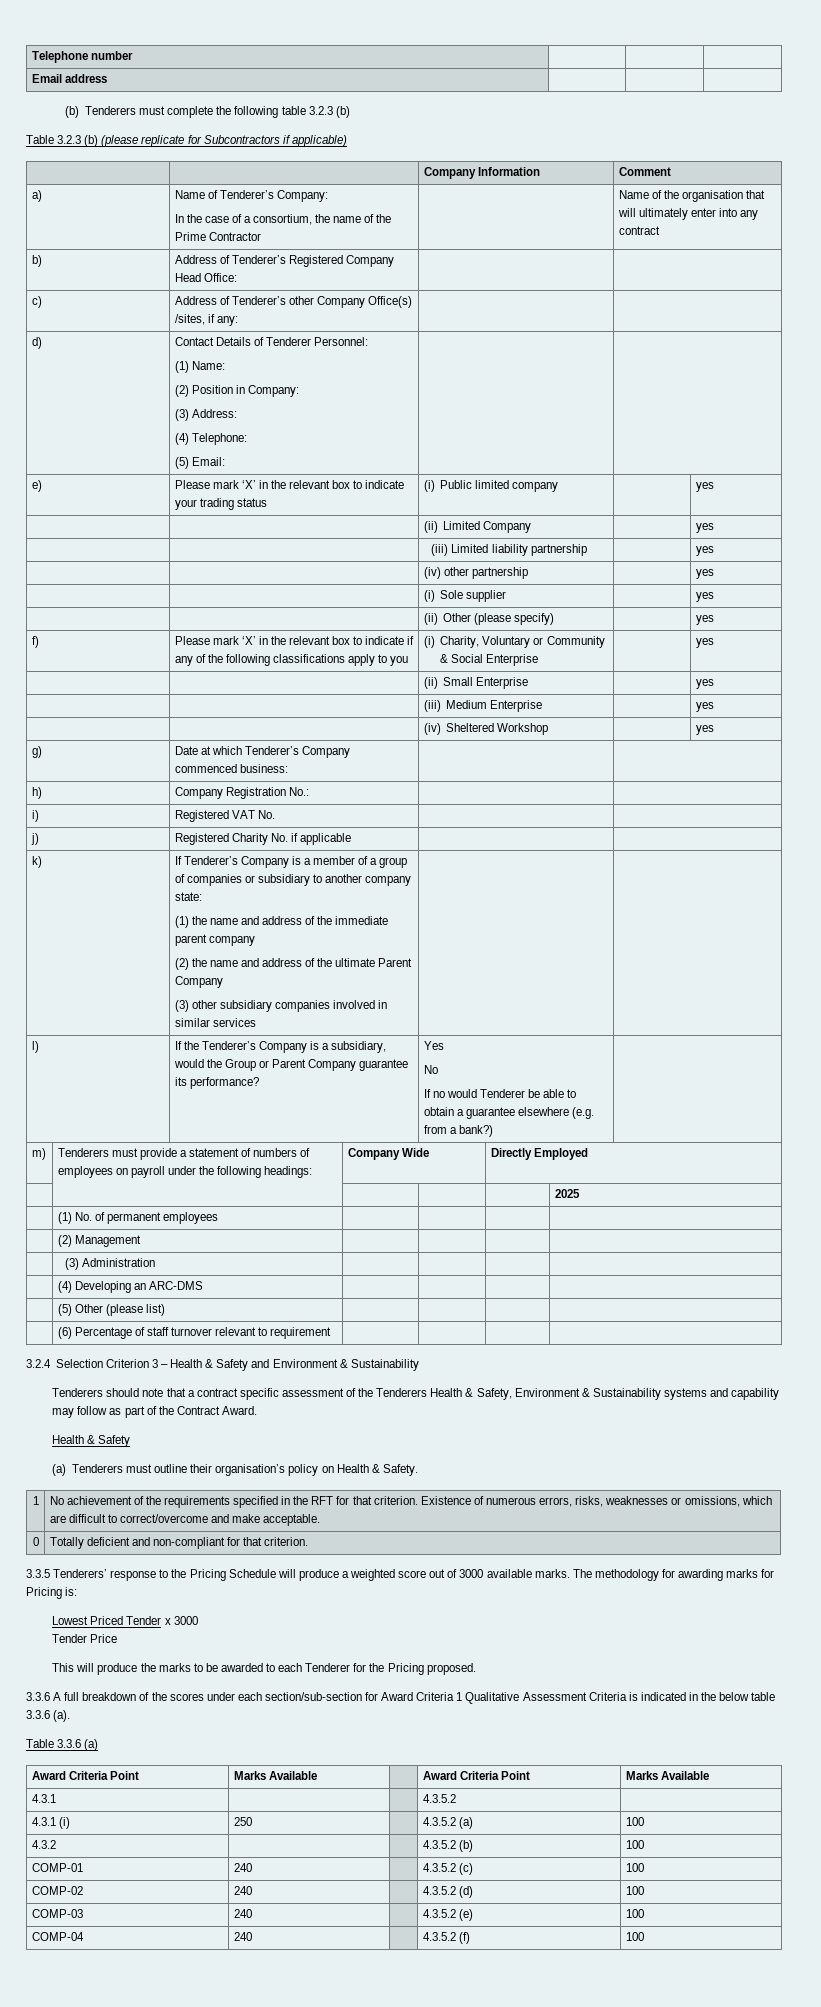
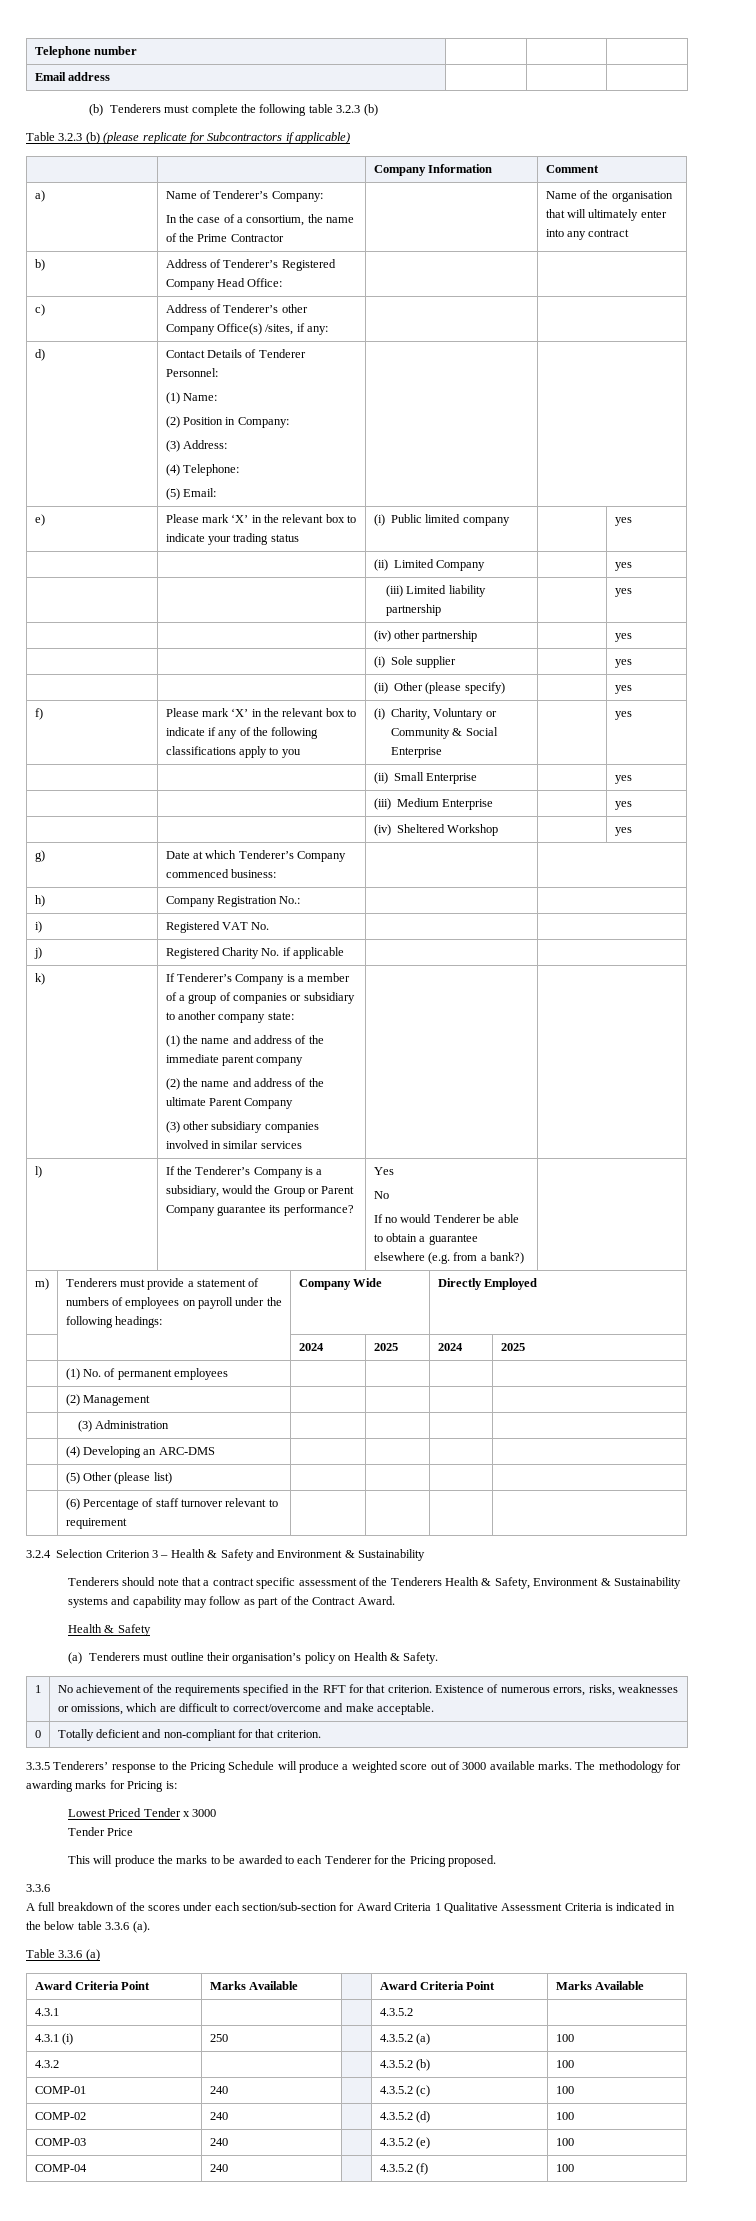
- | | | | | 2025
+ | | 2024 | 2025 | 2024 | 2025
  This will produce the marks to be awarded to each Tenderer for the Pricing proposed.
- 3.3.6 A full breakdown of the scores under each section/sub-section for Award Criteria 1 Qualitative Assessment Criteria is indicated in the below table 3.3.6 (a).
+ 3.3.6
+ A full breakdown of the scores under each section/sub-section for Award Criteria 1 Qualitative Assessment Criteria is indicated in the below table 3.3.6 (a).

